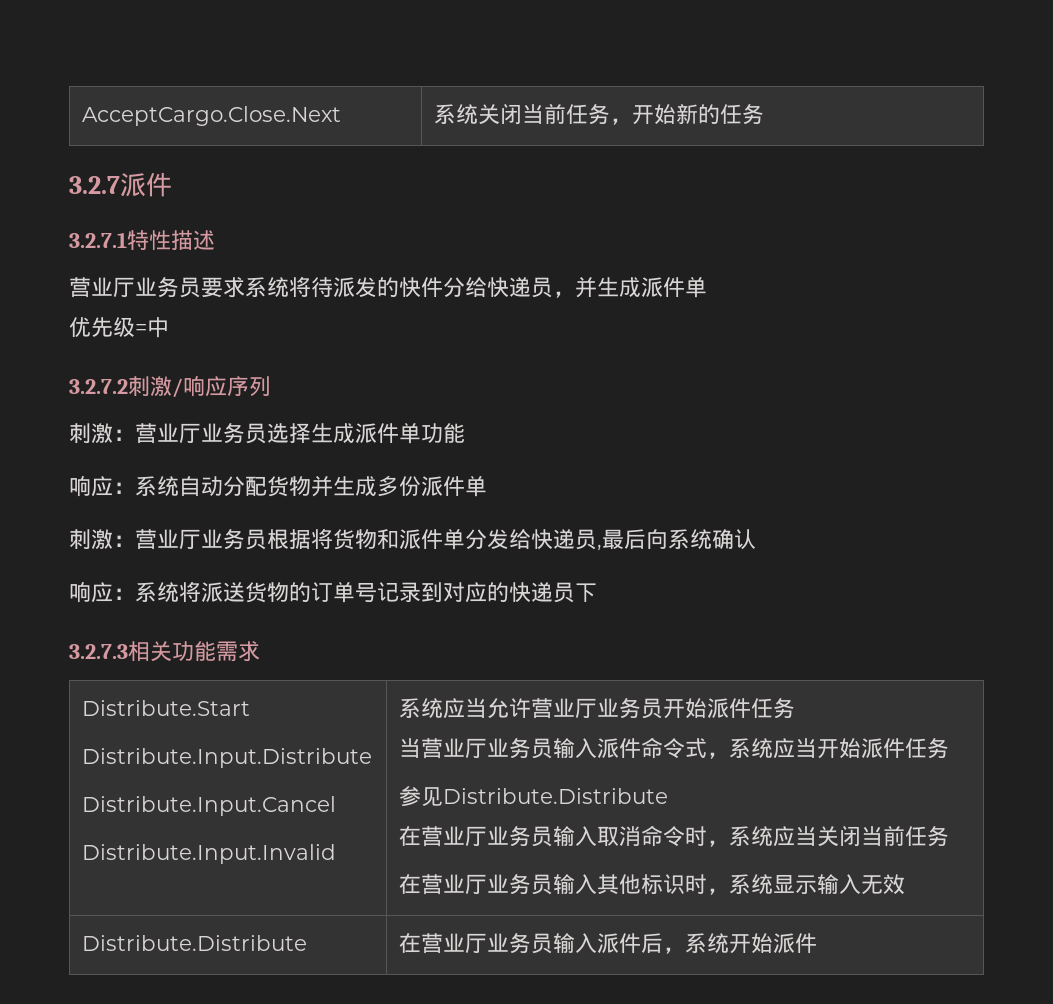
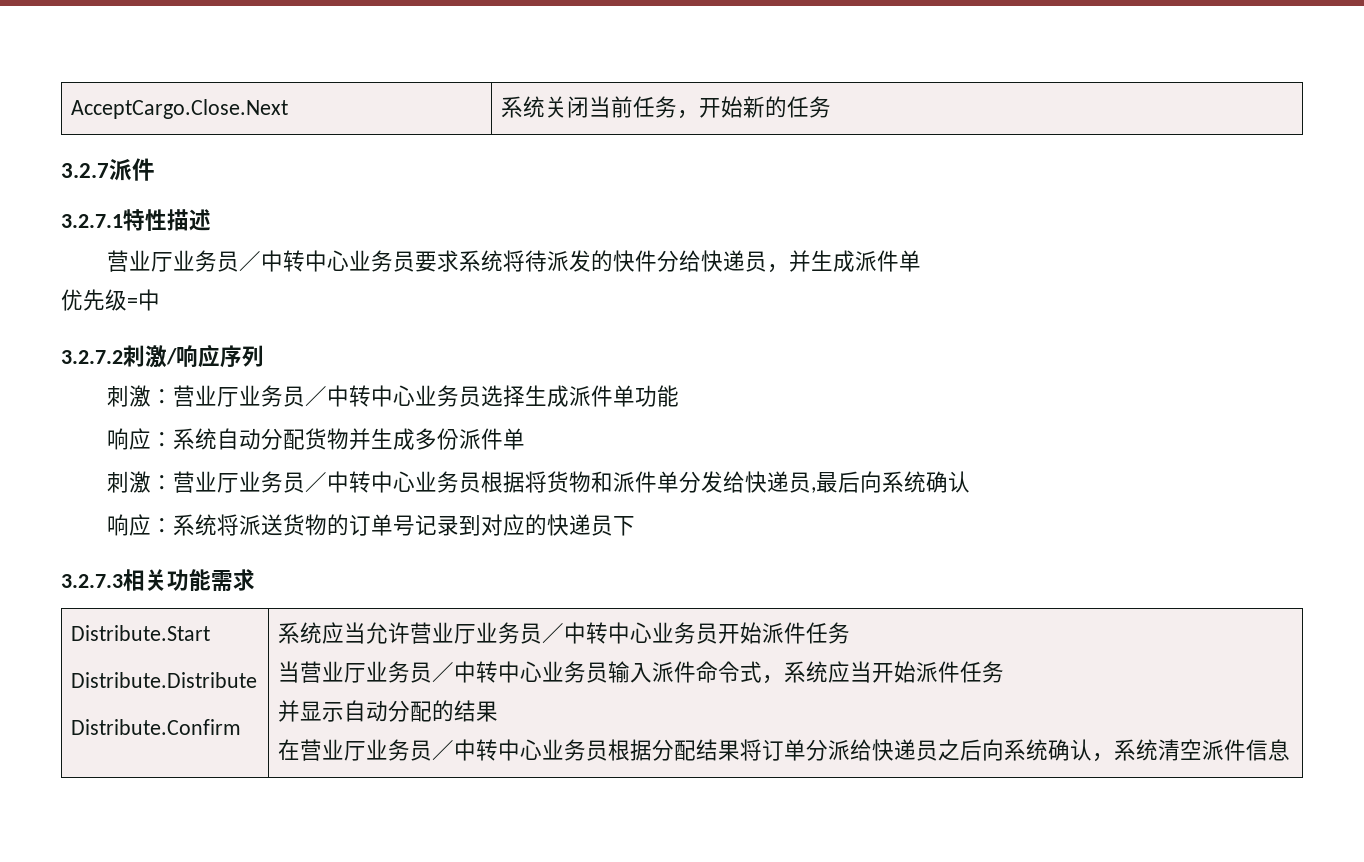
- 营业厅业务员要求系统将待派发的快件分给快递员，并生成派件单
+ 营业厅业务员／中转中心业务员要求系统将待派发的快件分给快递员，并生成派件单
- 刺激：营业厅业务员选择生成派件单功能
+ 刺激：营业厅业务员／中转中心业务员选择生成派件单功能
- 刺激：营业厅业务员根据将货物和派件单分发给快递员,最后向系统确认
+ 刺激：营业厅业务员／中转中心业务员根据将货物和派件单分发给快递员,最后向系统确认
- Distribute.Input.Distribute
- Distribute.Input.Cancel
- Distribute.Input.Invalid
+ Distribute.Distribute
+ Distribute.Confirm
- 系统应当允许营业厅业务员开始派件任务
+ 系统应当允许营业厅业务员／中转中心业务员开始派件任务
- 当营业厅业务员输入派件命令式，系统应当开始派件任务
+ 当营业厅业务员／中转中心业务员输入派件命令式，系统应当开始派件任务
- 参见Distribute.Distribute
- 在营业厅业务员输入取消命令时，系统应当关闭当前任务
- 在营业厅业务员输入其他标识时，系统显示输入无效
- Distribute.Distribute | 在营业厅业务员输入派件后，系统开始派件
+ 并显示自动分配的结果
+ 在营业厅业务员／中转中心业务员根据分配结果将订单分派给快递员之后向系统确认，系统清空派件信息

